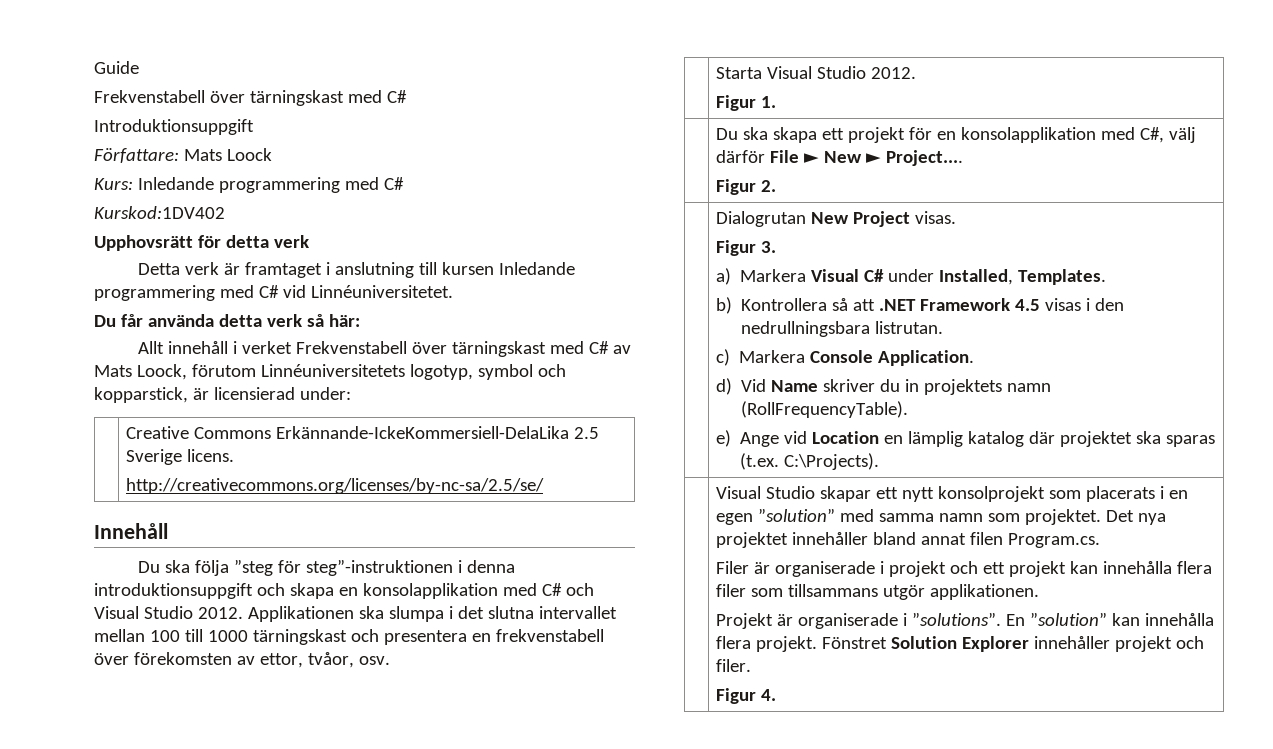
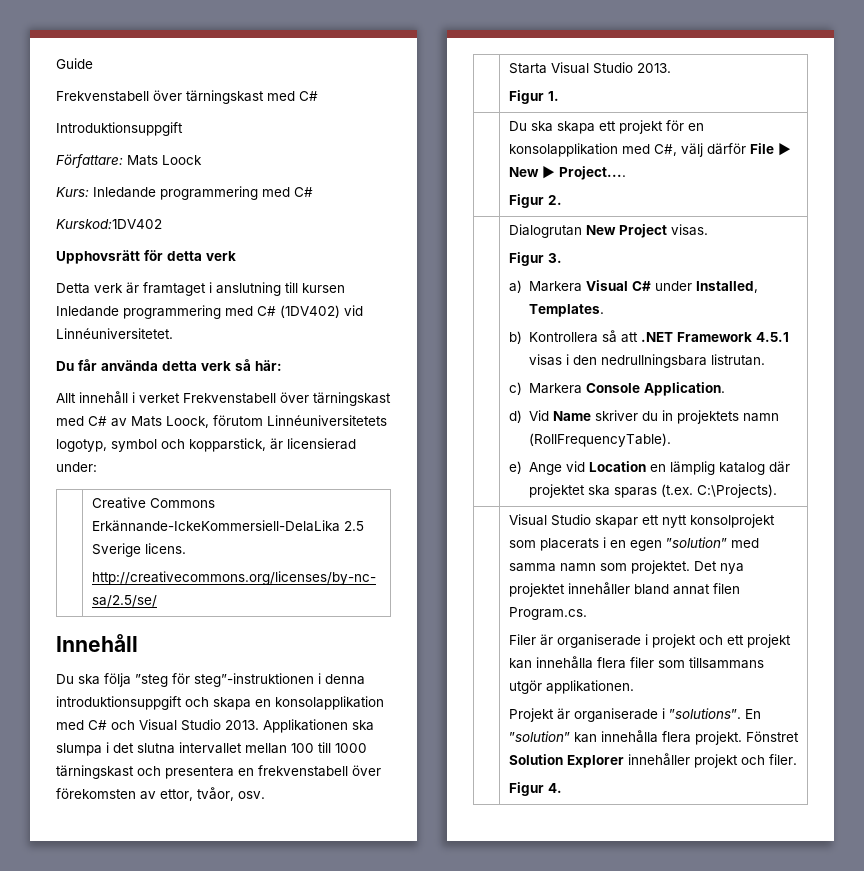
- Detta verk är framtaget i anslutning till kursen Inledande programmering med C# vid Linnéuniversitetet.
+ Detta verk är framtaget i anslutning till kursen Inledande programmering med C# (1DV402) vid Linnéuniversitetet.
- Du ska följa ”steg för steg”-instruktionen i denna introduktionsuppgift och skapa en konsolapplikation med C# och Visual Studio 2012.
+ Du ska följa ”steg för steg”-instruktionen i denna introduktionsuppgift och skapa en konsolapplikation med C# och Visual Studio 2013.
- | Starta Visual Studio 2012.
+ | Starta Visual Studio 2013.
- b) Kontrollera så att .NET Framework 4.5 visas i den nedrullningsbara listrutan.
+ b) Kontrollera så att .NET Framework 4.5.1 visas i den nedrullningsbara listrutan.

